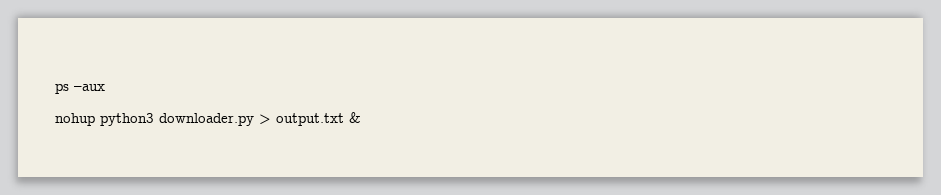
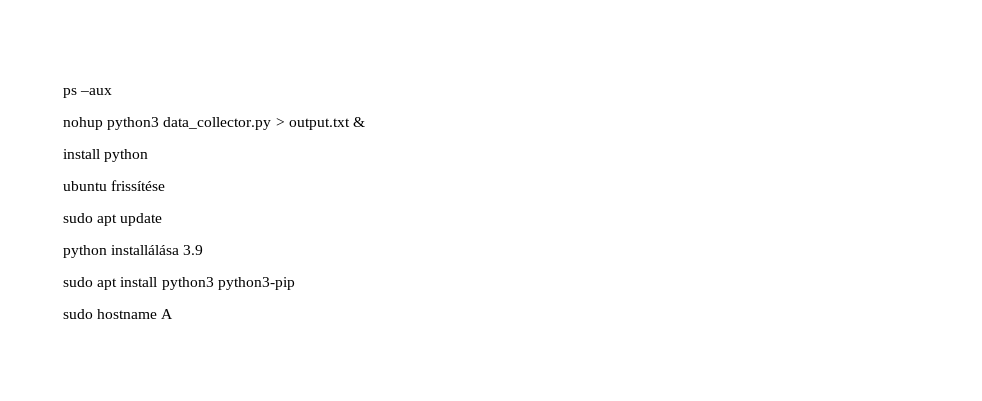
- nohup python3 downloader.py > output.txt &
+ nohup python3 data_collector.py > output.txt &
+ install python
+ ubuntu frissítése
+ sudo apt update
+ python installálása 3.9
+ sudo apt install python3 python3-pip
+ sudo hostname A

